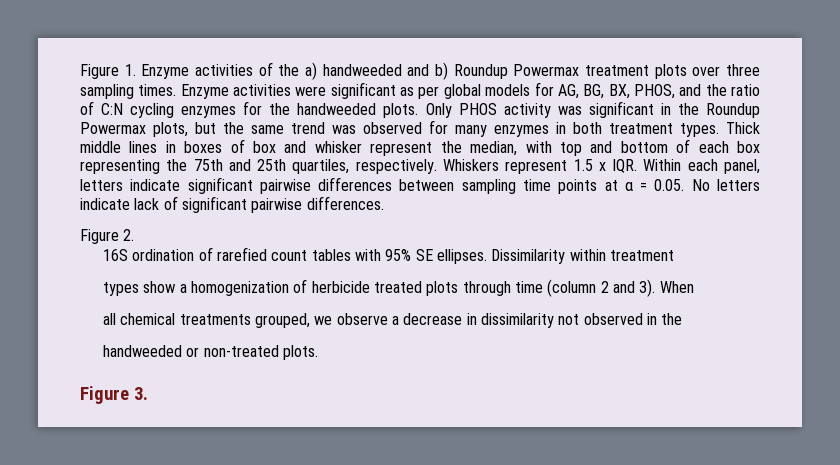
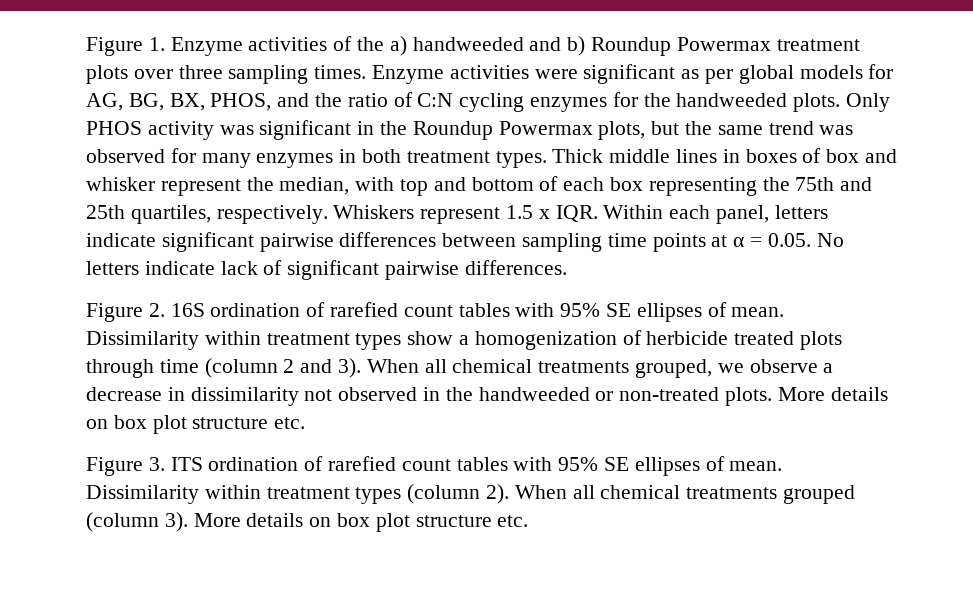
- Figure 2.
- 16S ordination of rarefied count tables with 95% SE ellipses. Dissimilarity within treatment
- types show a homogenization of herbicide treated plots through time (column 2 and 3).
+ Figure 2. 16S ordination of rarefied count tables with 95% SE ellipses of mean. Dissimilarity within treatment types show a homogenization of herbicide treated plots through time (column 2 and 3).
- When
- all chemical treatments grouped, we observe a decrease in dissimilarity not observed in the
- handweeded or non-treated plots.
- Figure 3.
+ When all chemical treatments grouped, we observe a decrease in dissimilarity not observed in the handweeded or non-treated plots. More details on box plot structure etc.
+ Figure 3. ITS ordination of rarefied count tables with 95% SE ellipses of mean. Dissimilarity within treatment types (column 2). When all chemical treatments grouped (column 3). More details on box plot structure etc.

